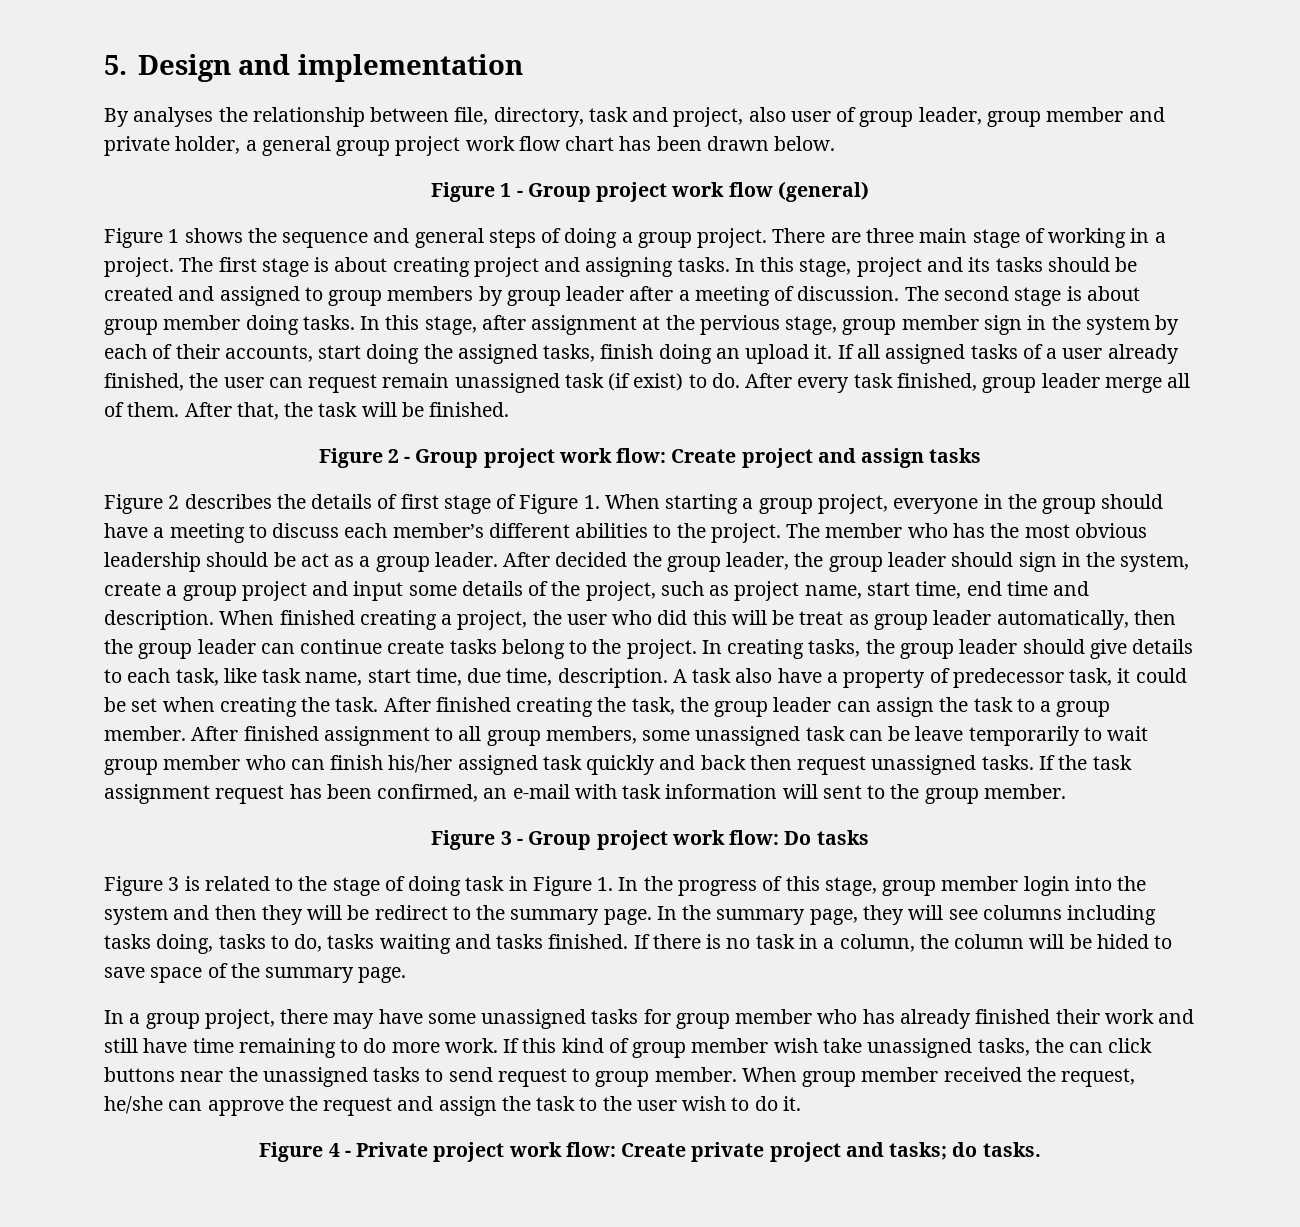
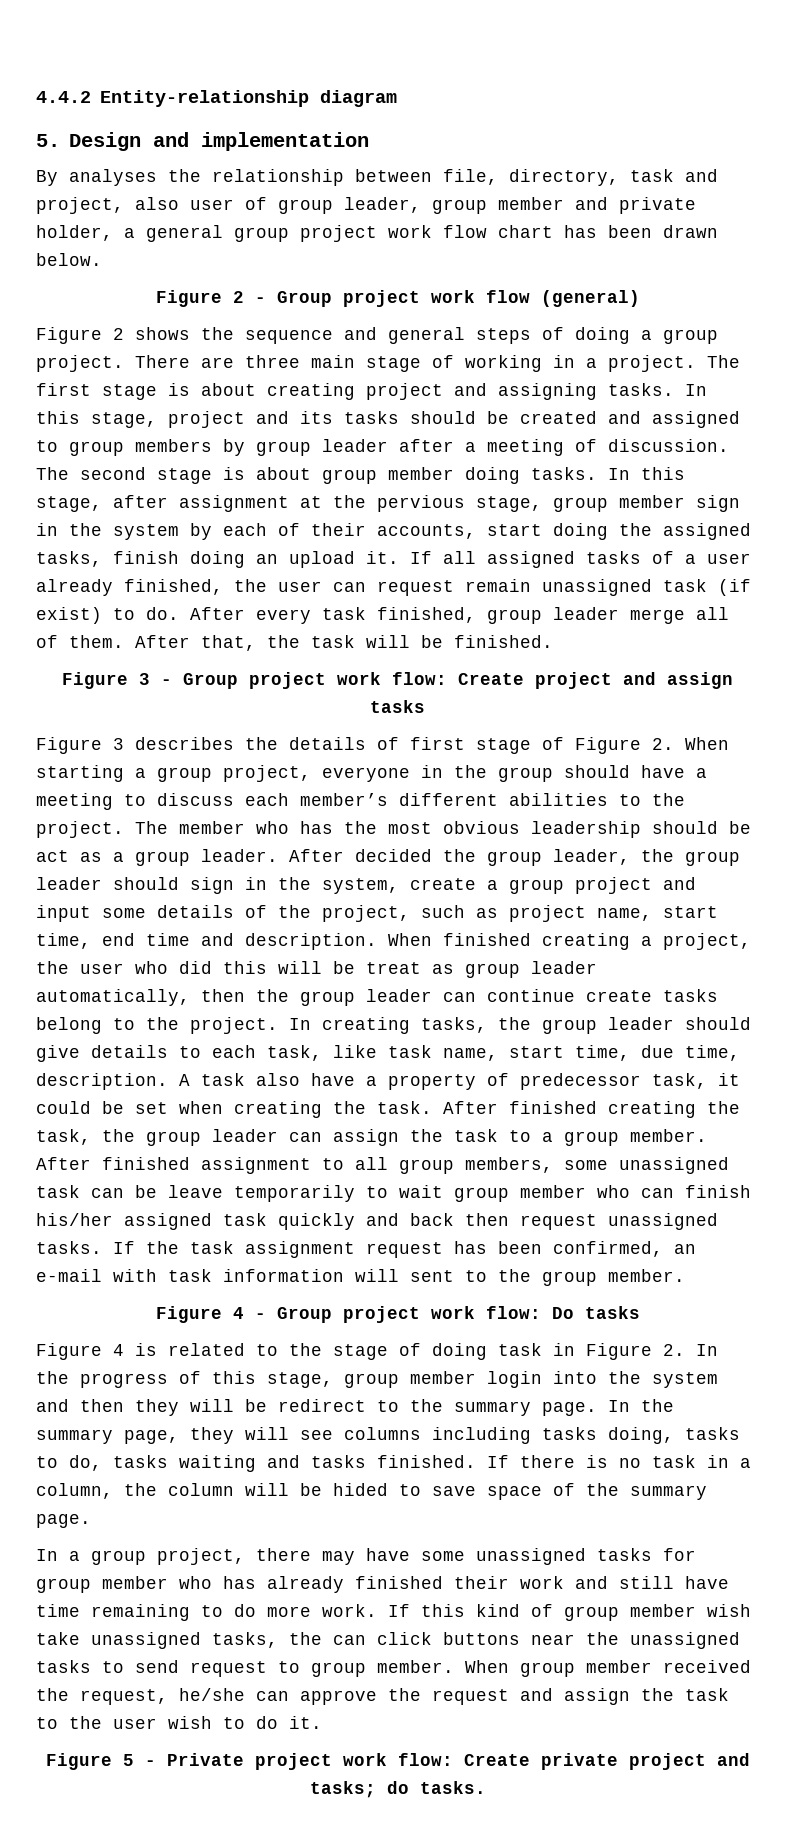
+ 4.4.2 Entity-relationship diagram
- Figure 1 - Group project work flow (general)
+ Figure 2 - Group project work flow (general)
- Figure 1 shows the sequence and general steps of doing a group project.
+ Figure 2 shows the sequence and general steps of doing a group project.
- Figure 2 - Group project work flow: Create project and assign tasks
+ Figure 3 - Group project work flow: Create project and assign tasks
- Figure 2 describes the details of first stage of Figure 1. When starting a group project, everyone in the group should have a meeting to discuss each member’s different abilities to the project.
+ Figure 3 describes the details of first stage of Figure 2. When starting a group project, everyone in the group should have a meeting to discuss each member’s different abilities to the project.
- Figure 3 - Group project work flow: Do tasks
+ Figure 4 - Group project work flow: Do tasks
- Figure 3 is related to the stage of doing task in Figure 1. In the progress of this stage, group member login into the system and then they will be redirect to the summary page.
+ Figure 4 is related to the stage of doing task in Figure 2. In the progress of this stage, group member login into the system and then they will be redirect to the summary page.
- Figure 4 - Private project work flow: Create private project and tasks; do tasks.
+ Figure 5 - Private project work flow: Create private project and tasks; do tasks.

